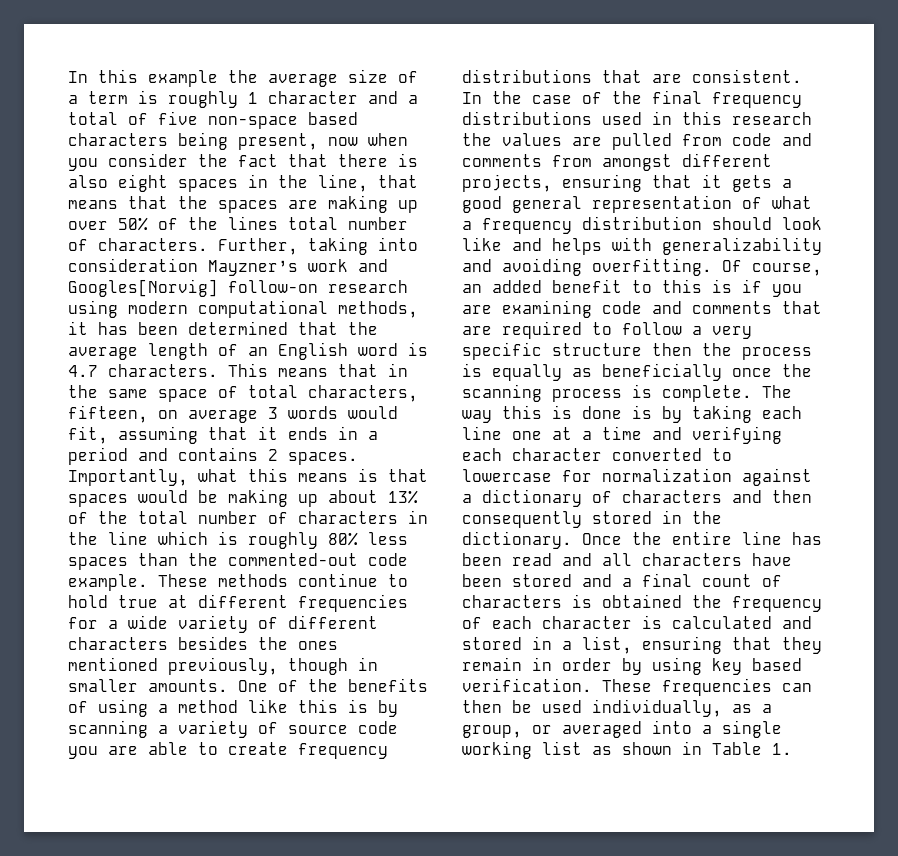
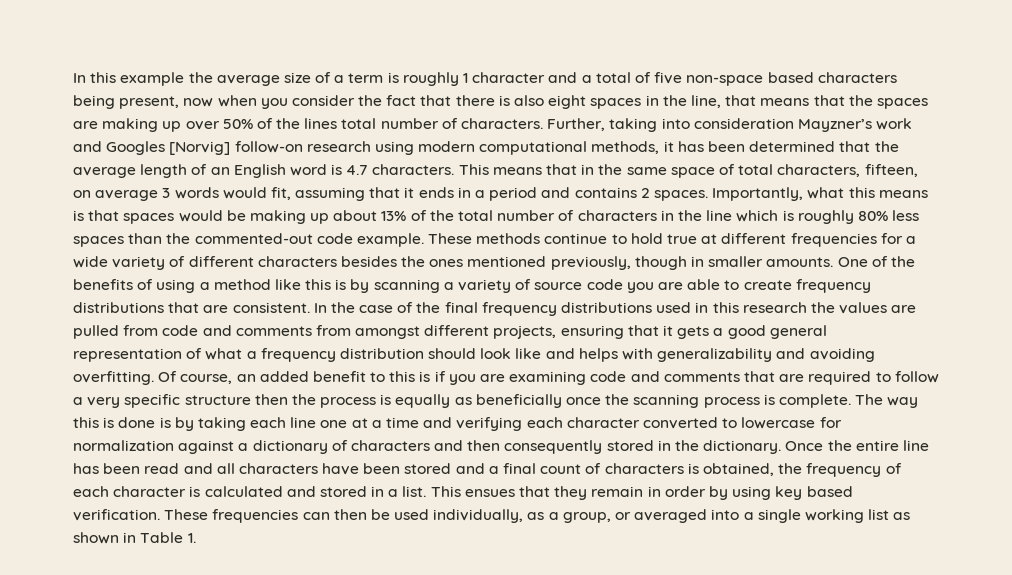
- Further, taking into consideration Mayzner’s work and Googles[Norvig] follow-on research using modern computational methods, it has been determined that the average length of an English word is 4.7 characters.
+ Further, taking into consideration Mayzner’s work and Googles [Norvig] follow-on research using modern computational methods, it has been determined that the average length of an English word is 4.7 characters.
- Once the entire line has been read and all characters have been stored and a final count of characters is obtained the frequency of each character is calculated and stored in a list, ensuring that they remain in order by using key based verification.
+ Once the entire line has been read and all characters have been stored and a final count of characters is obtained, the frequency of each character is calculated and stored in a list. This ensues that they remain in order by using key based verification.

